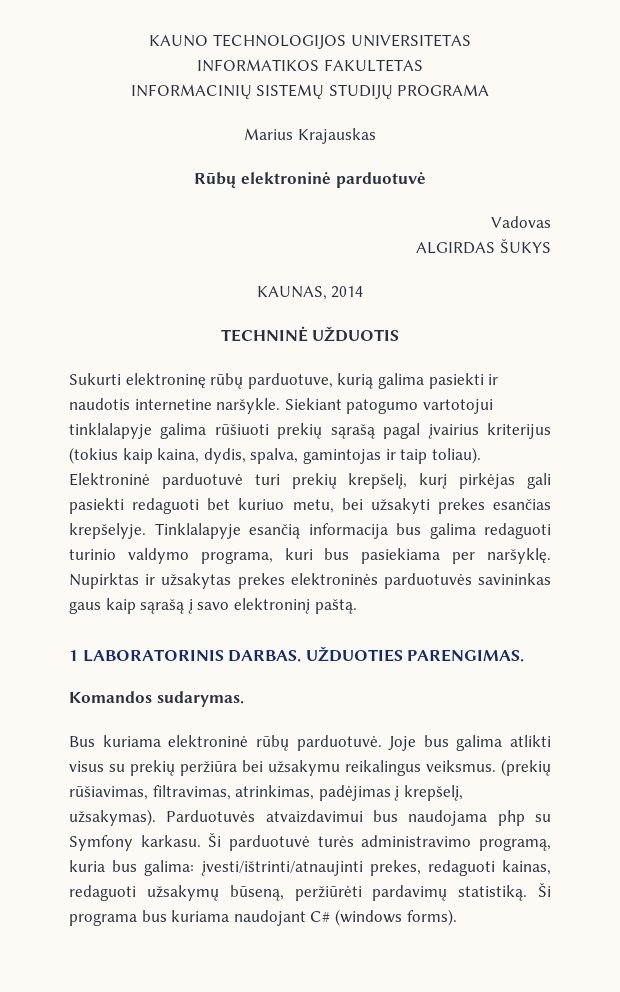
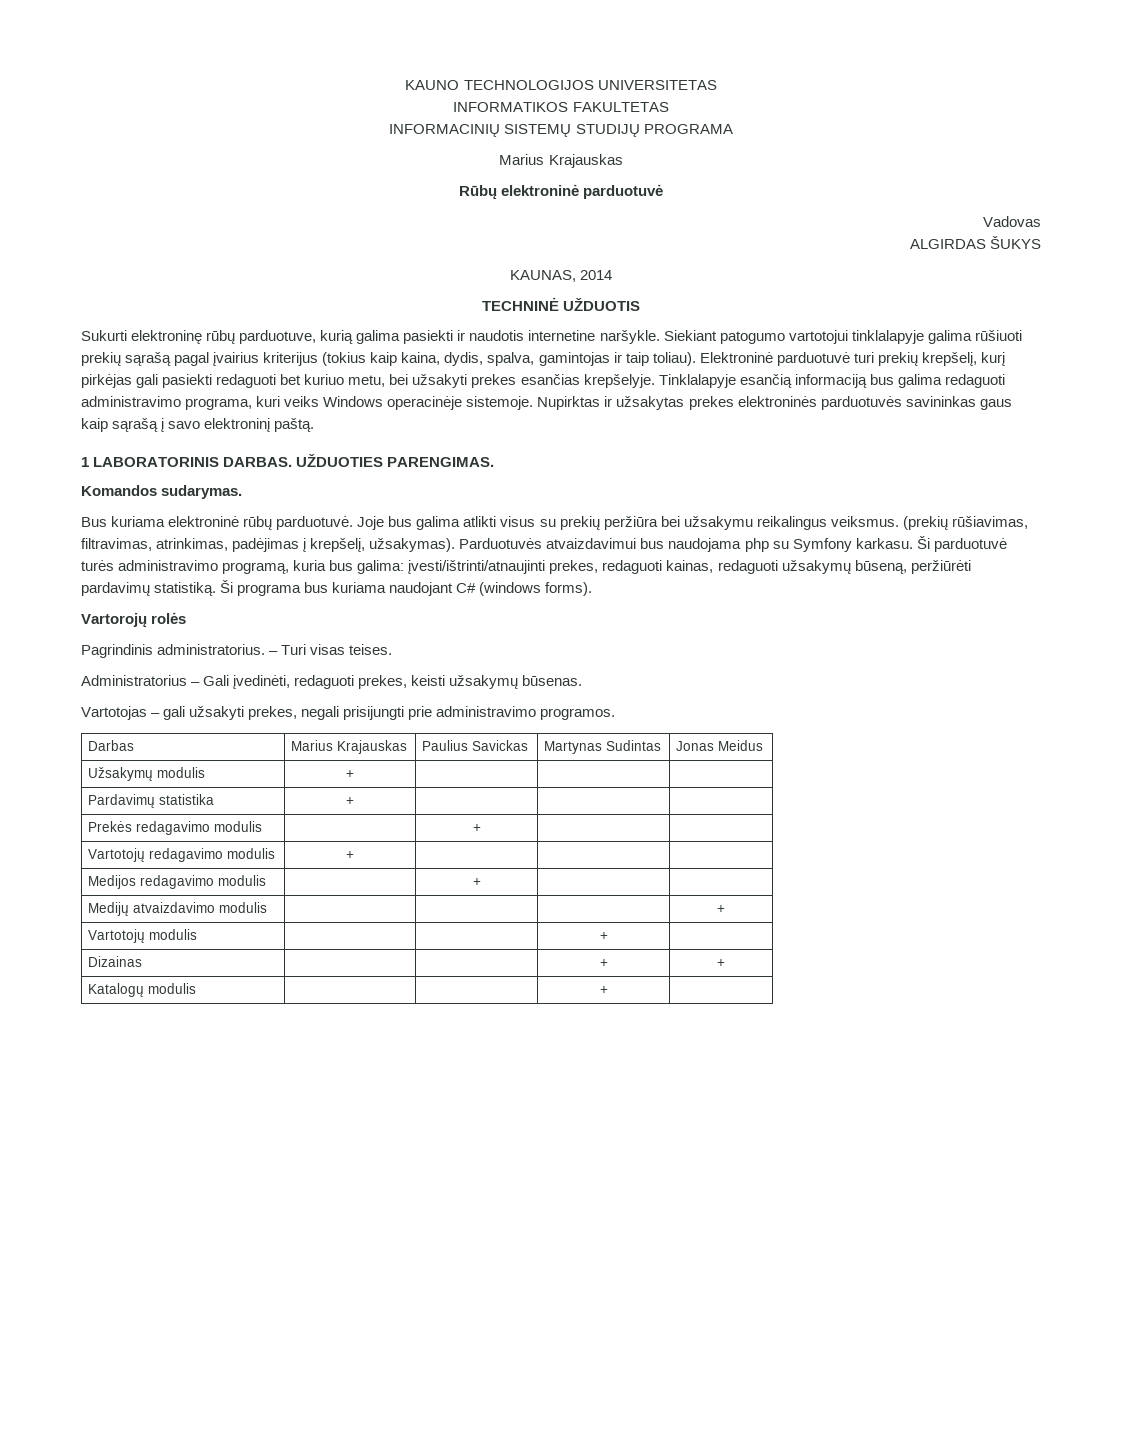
- Tinklalapyje esančią informacija bus galima redaguoti turinio valdymo programa, kuri bus pasiekiama per naršyklę.
+ Tinklalapyje esančią informaciją bus galima redaguoti administravimo programa, kuri veiks Windows operacinėje sistemoje.
+ Vartorojų rolės
+ Pagrindinis administratorius. – Turi visas teises.
+ Administratorius – Gali įvedinėti, redaguoti prekes, keisti užsakymų būsenas.
+ Vartotojas – gali užsakyti prekes, negali prisijungti prie administravimo programos.
+ Darbas | Marius Krajauskas | Paulius Savickas | Martynas Sudintas | Jonas Meidus
+ Užsakymų modulis | + | | |
+ Pardavimų statistika | + | | |
+ Prekės redagavimo modulis | | + | |
+ Vartotojų redagavimo modulis | + | | |
+ Medijos redagavimo modulis | | + | |
+ Medijų atvaizdavimo modulis | | | | +
+ Vartotojų modulis | | | + |
+ Dizainas | | | + | +
+ Katalogų modulis | | | + |

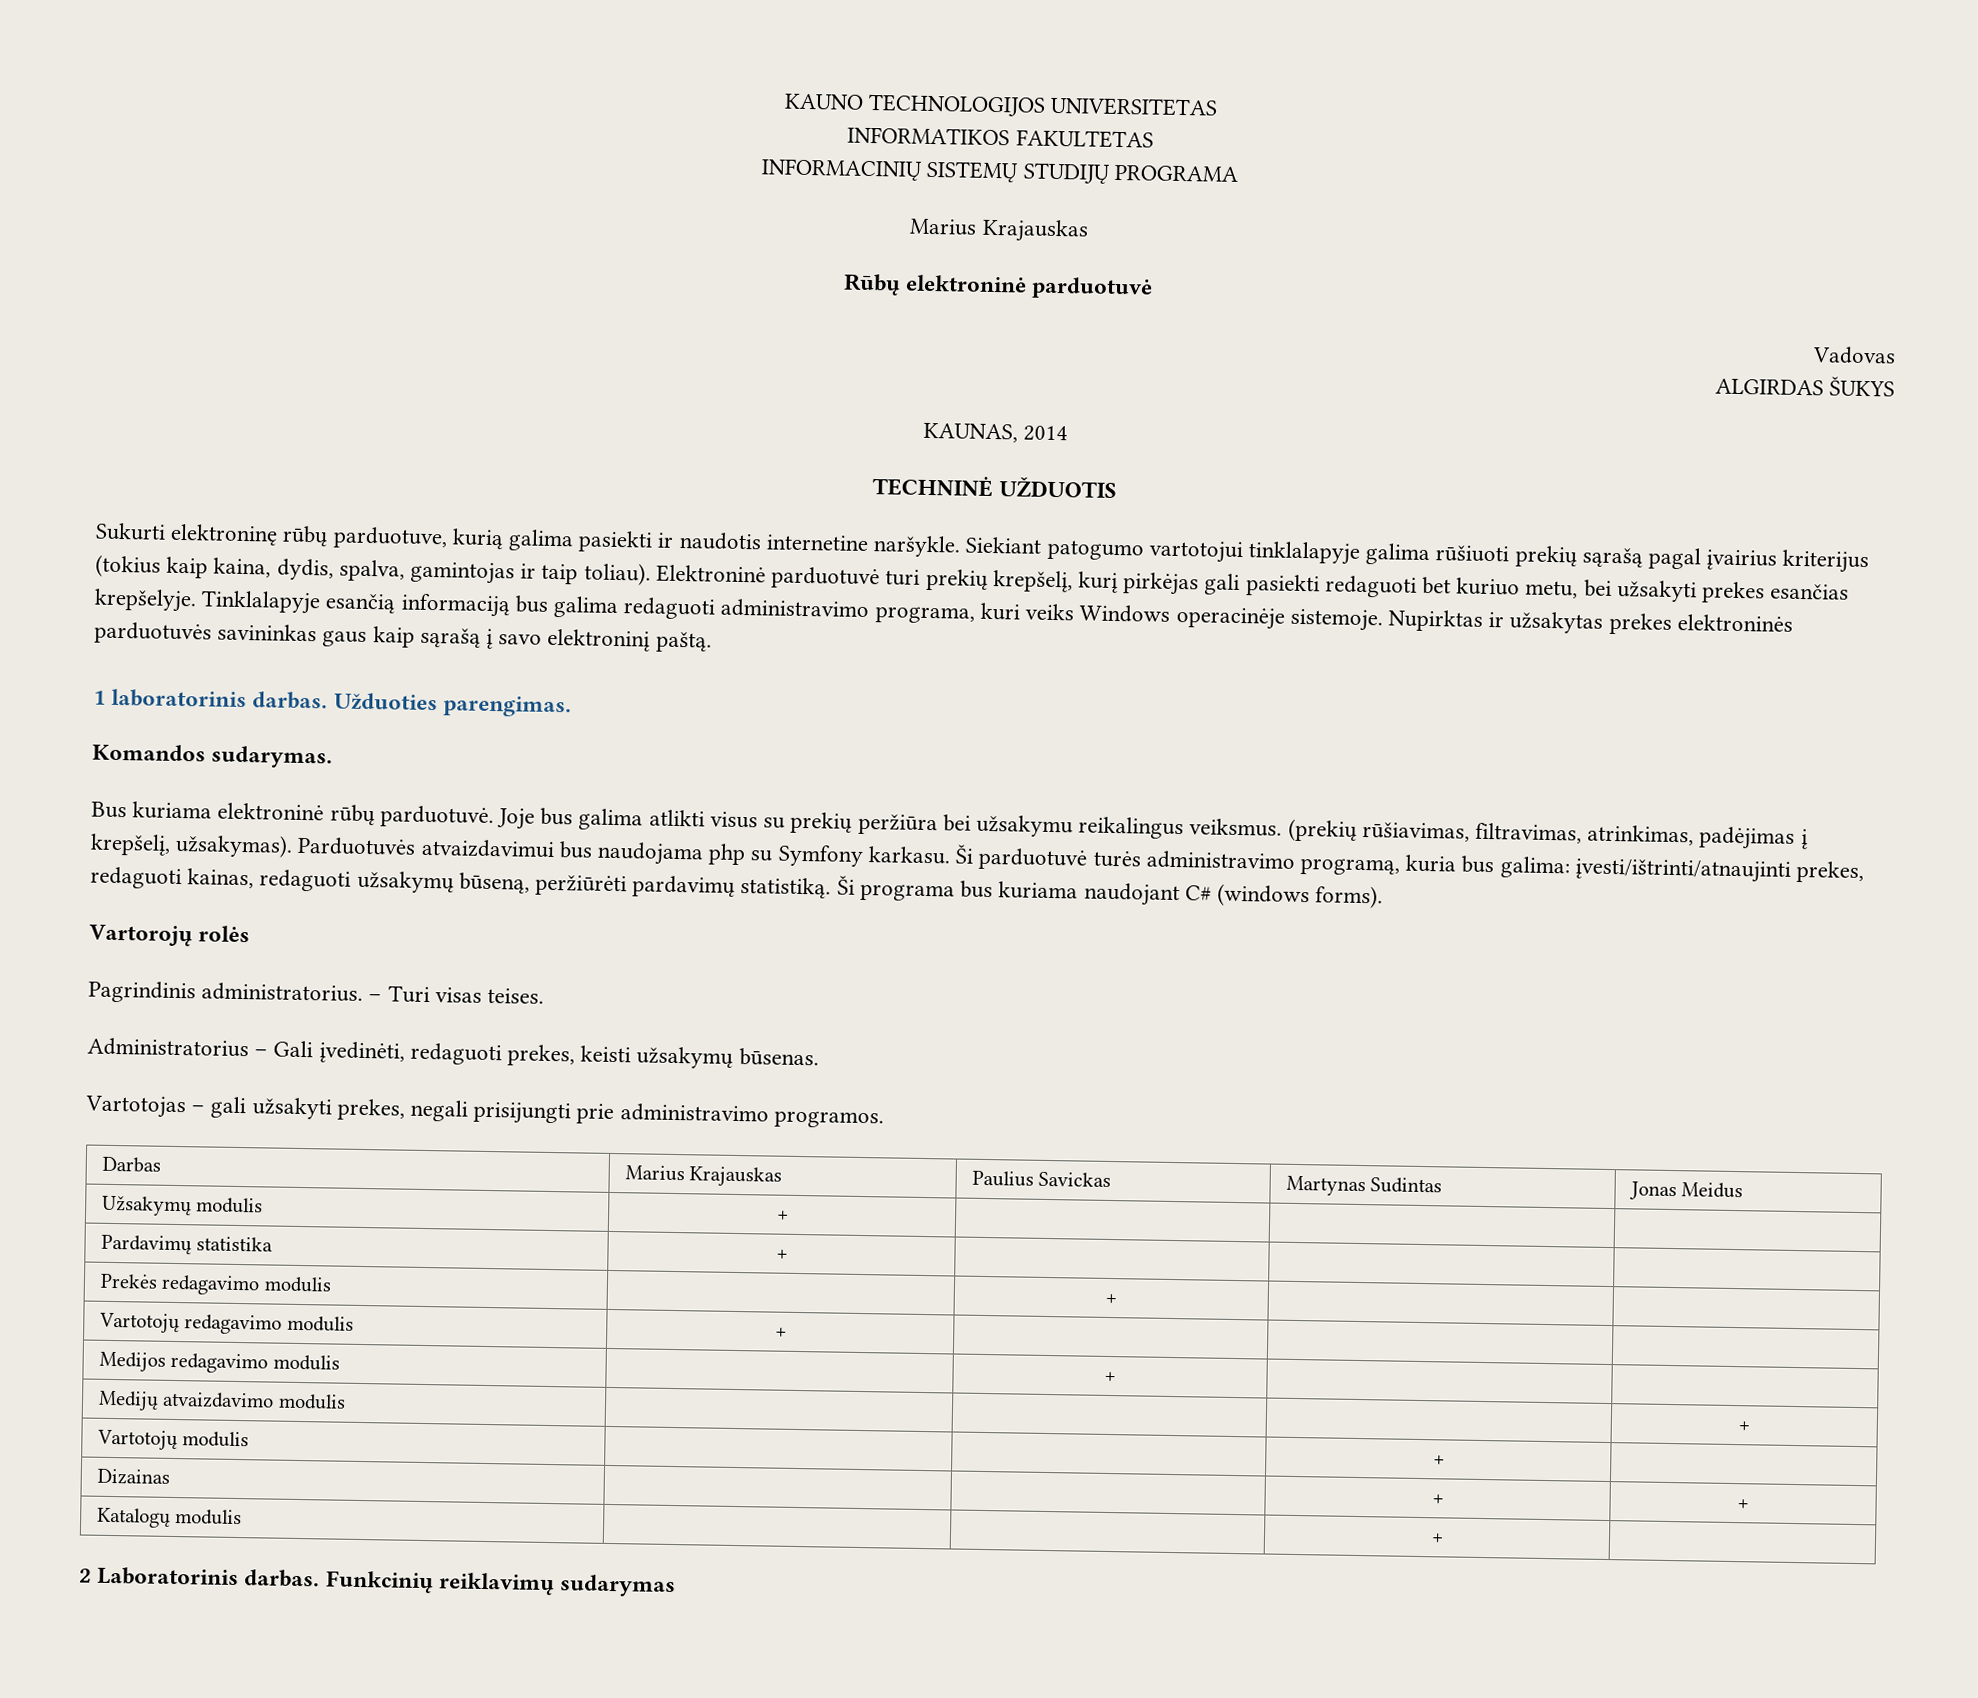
- 1 LABORATORINIS DARBAS. UŽDUOTIES PARENGIMAS.
+ 1 laboratorinis darbas. Užduoties parengimas.
+ 2 Laboratorinis darbas. Funkcinių reiklavimų sudarymas

